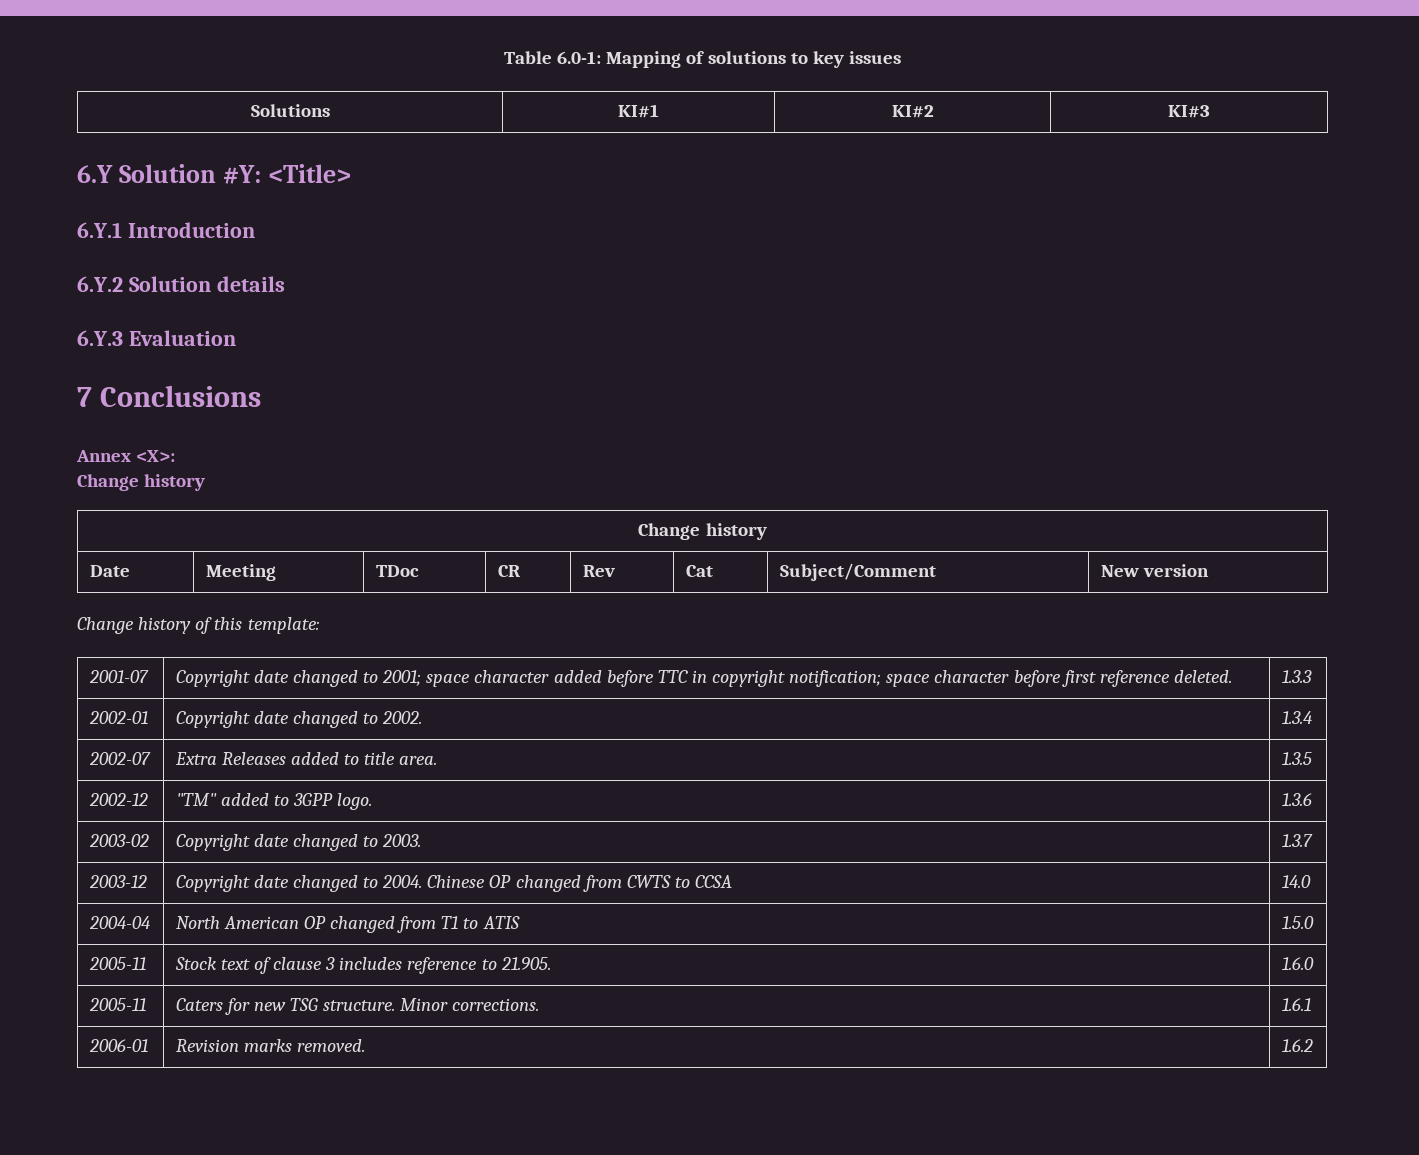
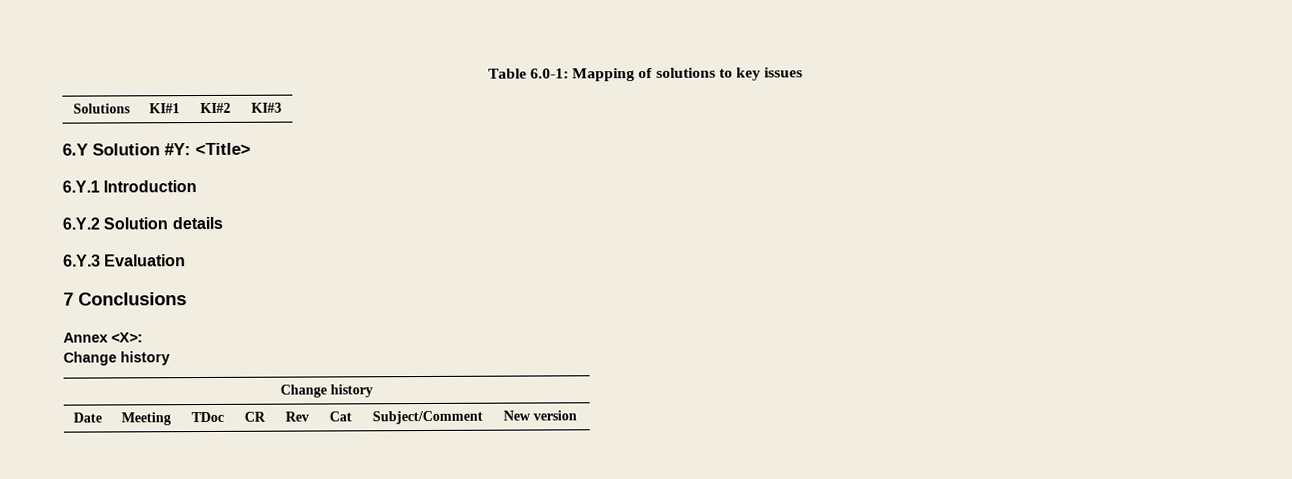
- Change history of this template:
- 2001-07 | Copyright date changed to 2001; space character added before TTC in copyright notification; space character before first reference deleted. | 1.3.3
- 2002-01 | Copyright date changed to 2002. | 1.3.4
- 2002-07 | Extra Releases added to title area. | 1.3.5
- 2002-12 | "TM" added to 3GPP logo. | 1.3.6
- 2003-02 | Copyright date changed to 2003. | 1.3.7
- 2003-12 | Copyright date changed to 2004. Chinese OP changed from CWTS to CCSA | 14.0
- 2004-04 | North American OP changed from T1 to ATIS | 1.5.0
- 2005-11 | Stock text of clause 3 includes reference to 21.905. | 1.6.0
- 2005-11 | Caters for new TSG structure. Minor corrections. | 1.6.1
- 2006-01 | Revision marks removed. | 1.6.2

